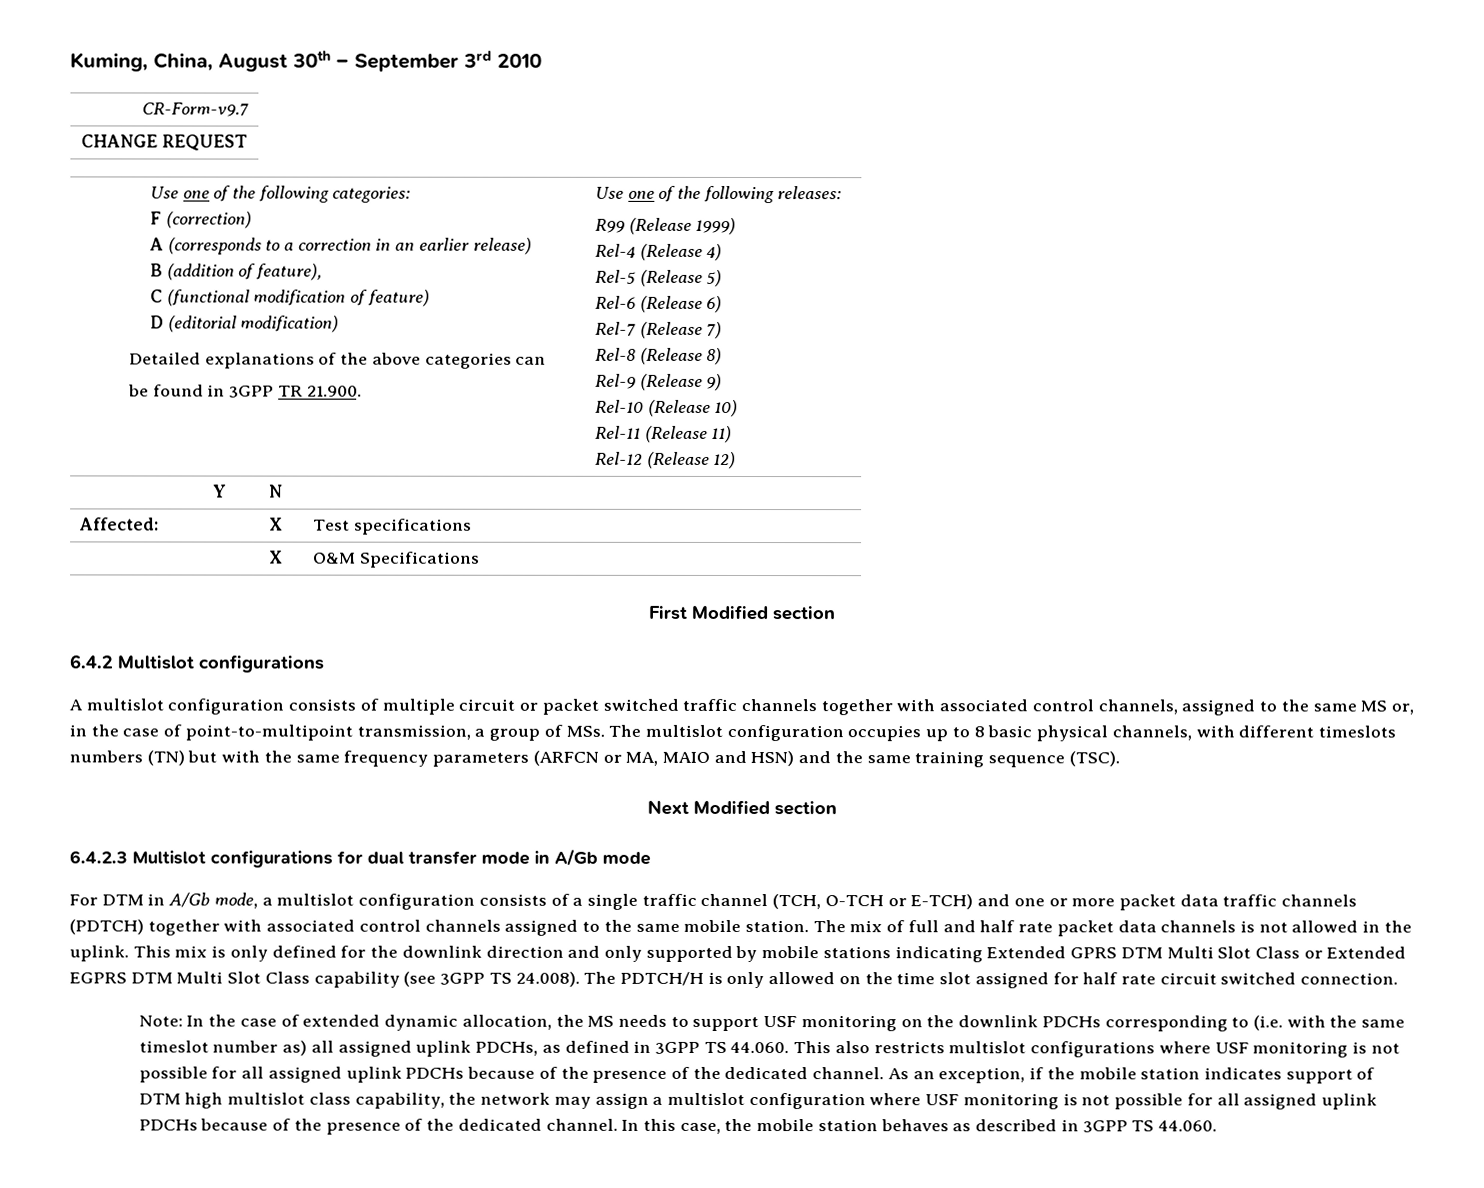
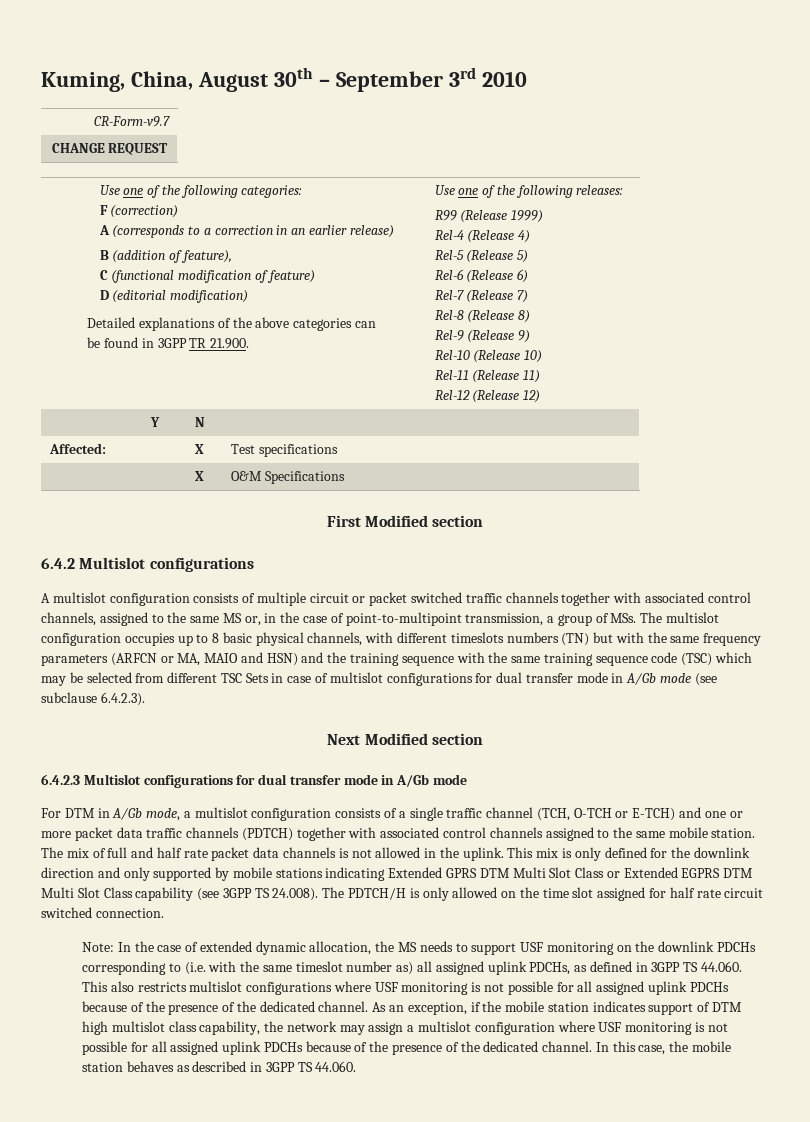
- A multislot configuration consists of multiple circuit or packet switched traffic channels together with associated control channels, assigned to the same MS or, in the case of point-to-multipoint transmission, a group of MSs. The multislot configuration occupies up to 8 basic physical channels, with different timeslots numbers (TN) but with the same frequency parameters (ARFCN or MA, MAIO and HSN) and the same training sequence (TSC).
+ A multislot configuration consists of multiple circuit or packet switched traffic channels together with associated control channels, assigned to the same MS or, in the case of point-to-multipoint transmission, a group of MSs. The multislot configuration occupies up to 8 basic physical channels, with different timeslots numbers (TN) but with the same frequency parameters (ARFCN or MA, MAIO and HSN) and the training sequence with the same training sequence code (TSC) which may be selected from different TSC Sets in case of multislot configurations for dual transfer mode in A/Gb mode (see subclause 6.4.2.3).

